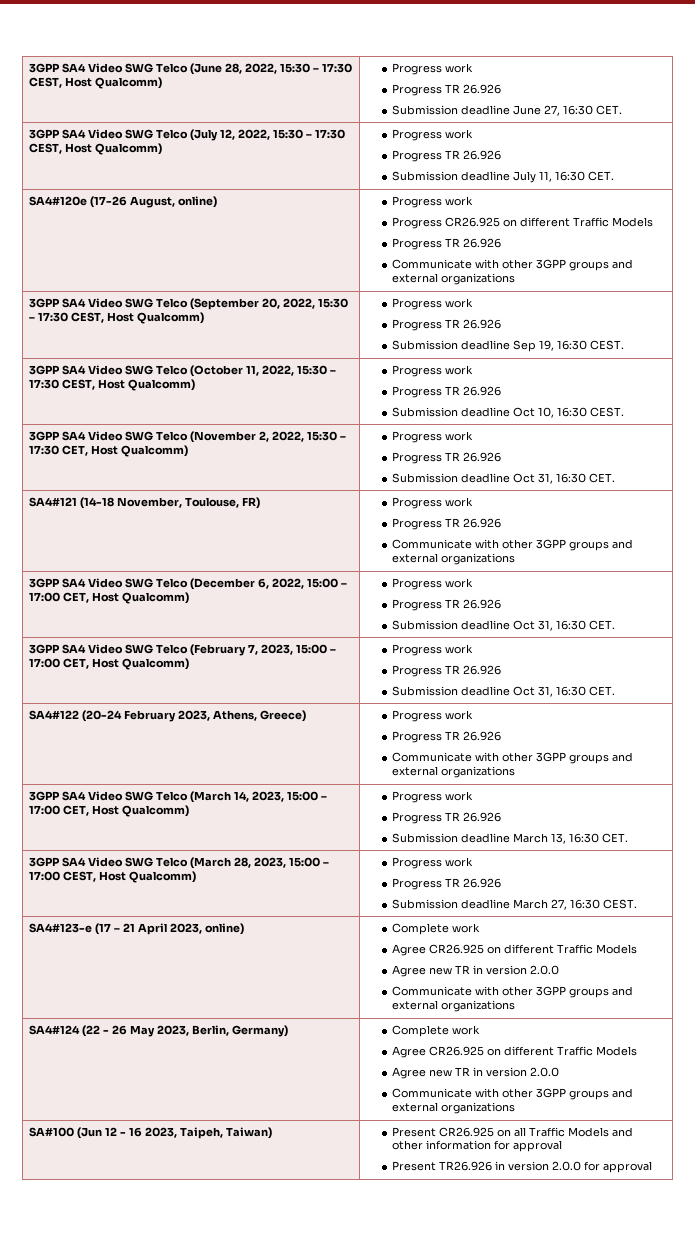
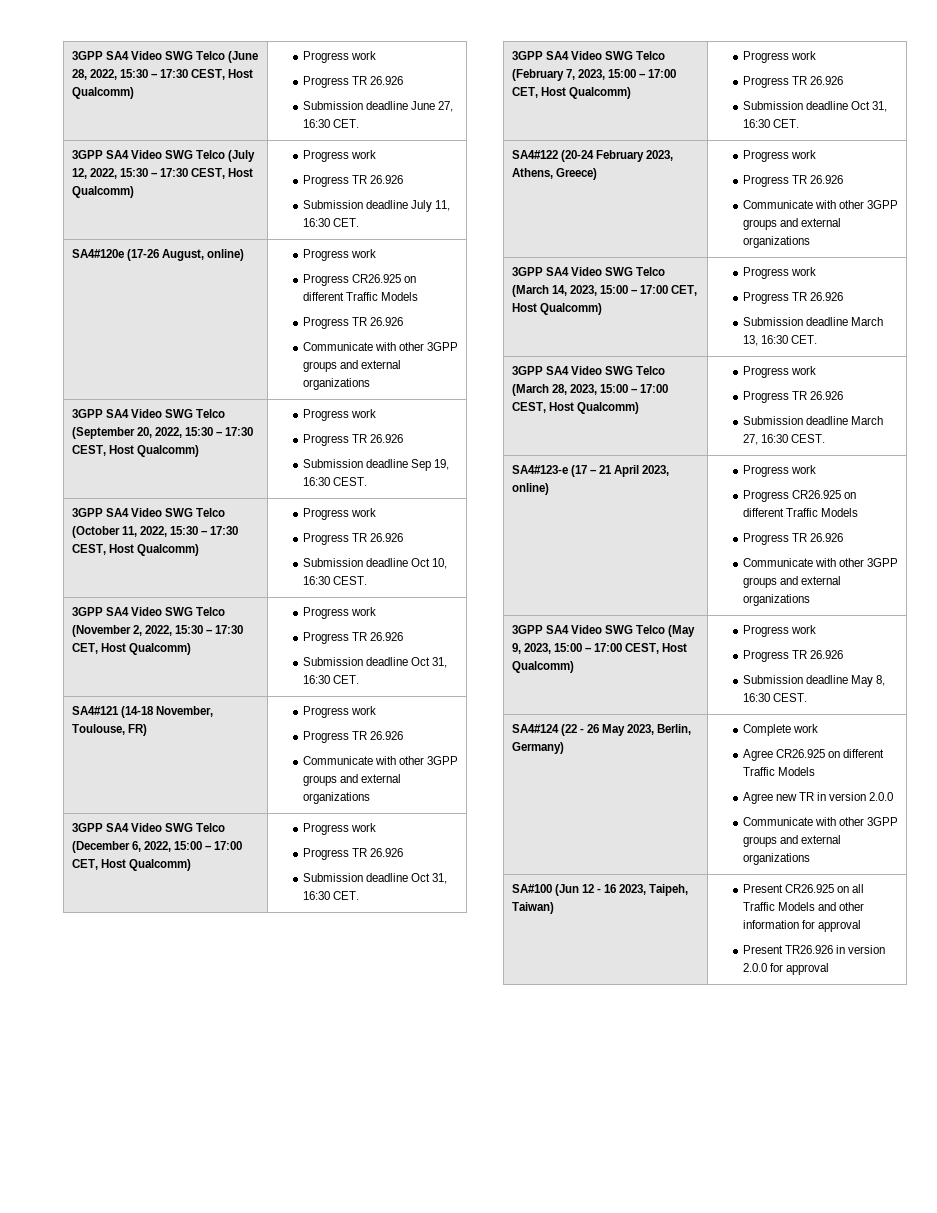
- SA4#123-e (17 – 21 April 2023, online) | Complete work
- Agree CR26.925 on different Traffic Models
- Agree new TR in version 2.0.0
+ SA4#123-e (17 – 21 April 2023, online) | Progress work
+ Progress CR26.925 on different Traffic Models
+ Progress TR 26.926
  Communicate with other 3GPP groups and external organizations
+ 3GPP SA4 Video SWG Telco (May 9, 2023, 15:00 – 17:00 CEST, Host Qualcomm) | Progress work
+ Progress TR 26.926
+ Submission deadline May 8, 16:30 CEST.

